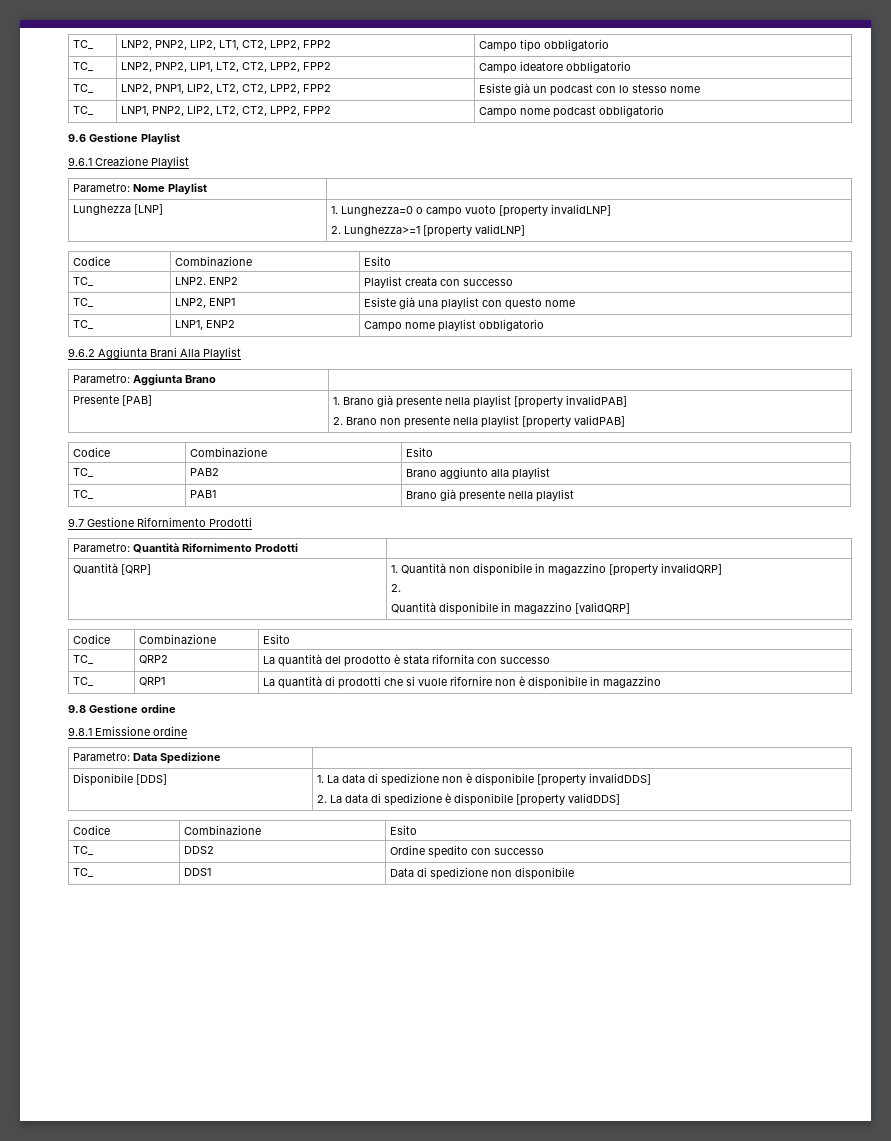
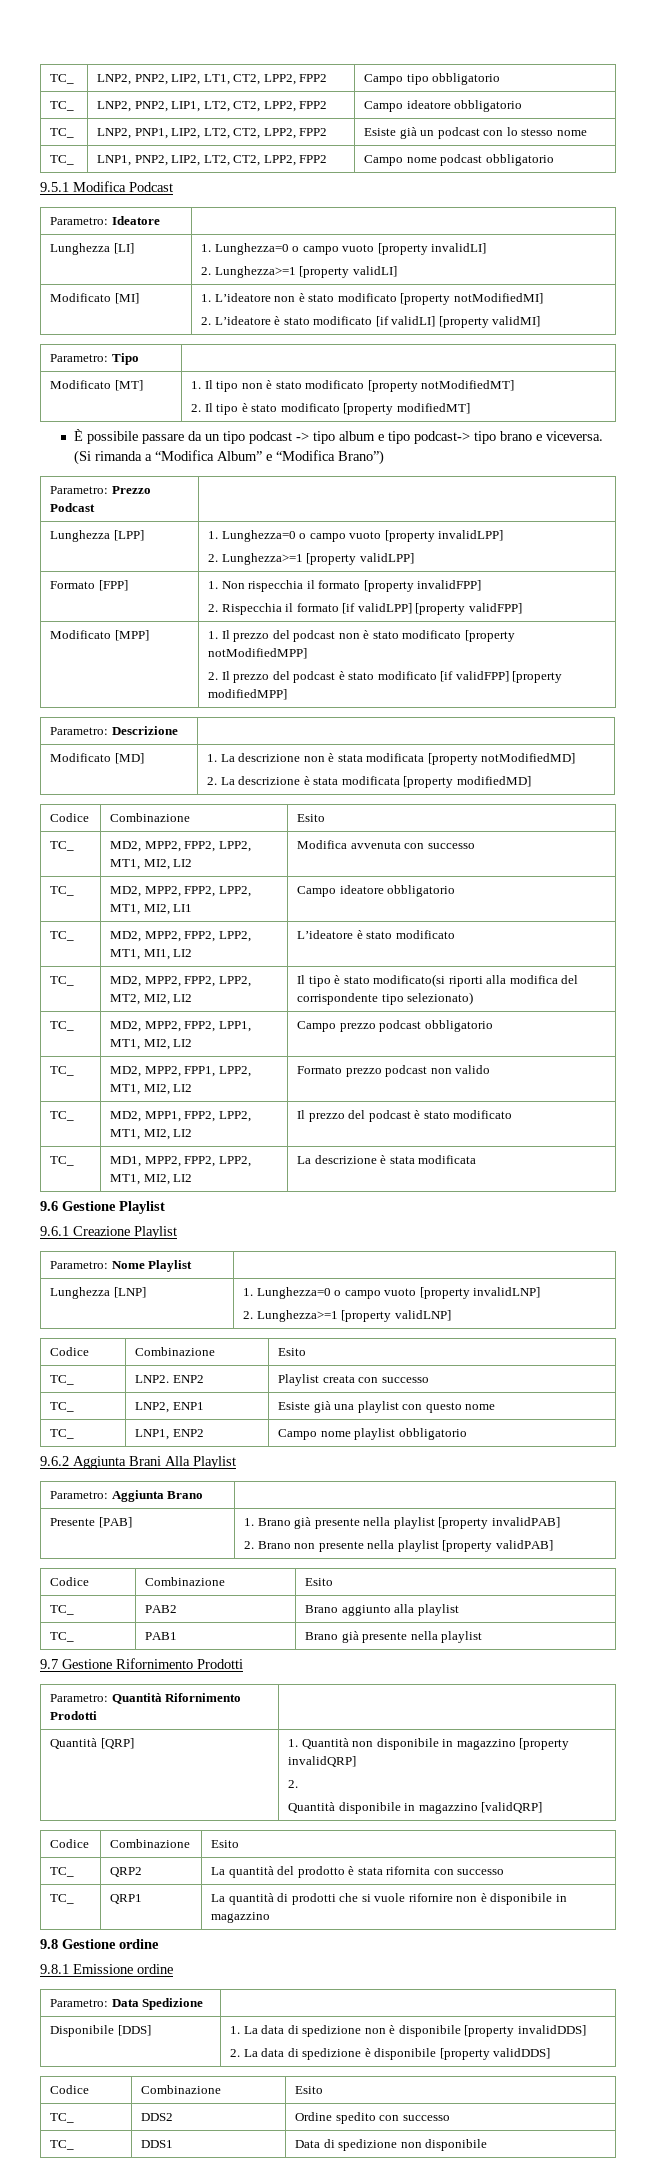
+ 9.5.1 Modifica Podcast
+ Parametro: Ideatore |
+ Lunghezza [LI] | 1. Lunghezza=0 o campo vuoto [property invalidLI]
+ 2. Lunghezza>=1 [property validLI]
+ Modificato [MI] | 1. L’ideatore non è stato modificato [property notModifiedMI]
+ 2. L’ideatore è stato modificato [if validLI] [property validMI]
+ Parametro: Tipo |
+ Modificato [MT] | 1. Il tipo non è stato modificato [property notModifiedMT]
+ 2. Il tipo è stato modificato [property modifiedMT]
+ È possibile passare da un tipo podcast -> tipo album e tipo podcast-> tipo brano e viceversa. (Si rimanda a “Modifica Album” e “Modifica Brano”)
+ Parametro: Prezzo Podcast |
+ Lunghezza [LPP] | 1. Lunghezza=0 o campo vuoto [property invalidLPP]
+ 2. Lunghezza>=1 [property validLPP]
+ Formato [FPP] | 1. Non rispecchia il formato [property invalidFPP]
+ 2. Rispecchia il formato [if validLPP] [property validFPP]
+ Modificato [MPP] | 1. Il prezzo del podcast non è stato modificato [property notModifiedMPP]
+ 2. Il prezzo del podcast è stato modificato [if validFPP] [property modifiedMPP]
+ Parametro: Descrizione |
+ Modificato [MD] | 1. La descrizione non è stata modificata [property notModifiedMD]
+ 2. La descrizione è stata modificata [property modifiedMD]
+ Codice | Combinazione | Esito
+ TC_ | MD2, MPP2, FPP2, LPP2, MT1, MI2, LI2 | Modifica avvenuta con successo
+ TC_ | MD2, MPP2, FPP2, LPP2, MT1, MI2, LI1 | Campo ideatore obbligatorio
+ TC_ | MD2, MPP2, FPP2, LPP2, MT1, MI1, LI2 | L’ideatore è stato modificato
+ TC_ | MD2, MPP2, FPP2, LPP2, MT2, MI2, LI2 | Il tipo è stato modificato(si riporti alla modifica del corrispondente tipo selezionato)
+ TC_ | MD2, MPP2, FPP2, LPP1, MT1, MI2, LI2 | Campo prezzo podcast obbligatorio
+ TC_ | MD2, MPP2, FPP1, LPP2, MT1, MI2, LI2 | Formato prezzo podcast non valido
+ TC_ | MD2, MPP1, FPP2, LPP2, MT1, MI2, LI2 | Il prezzo del podcast è stato modificato
+ TC_ | MD1, MPP2, FPP2, LPP2, MT1, MI2, LI2 | La descrizione è stata modificata

